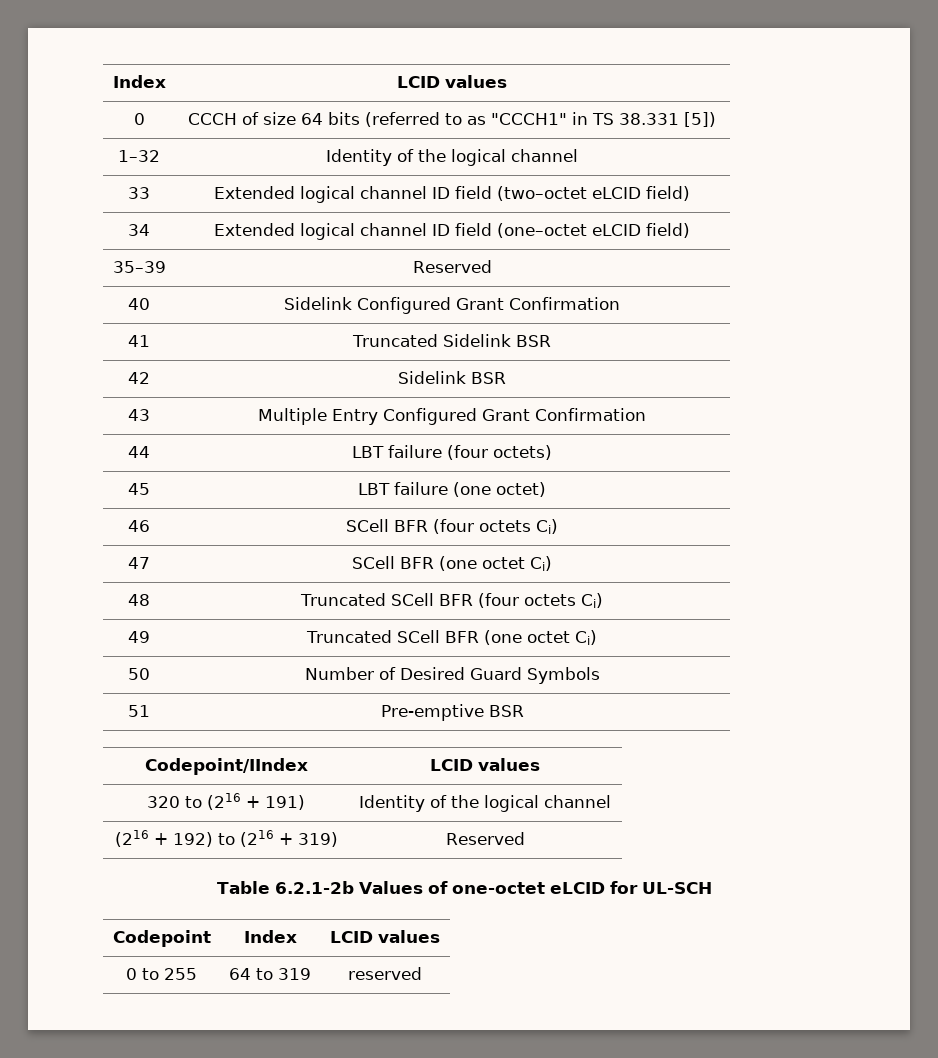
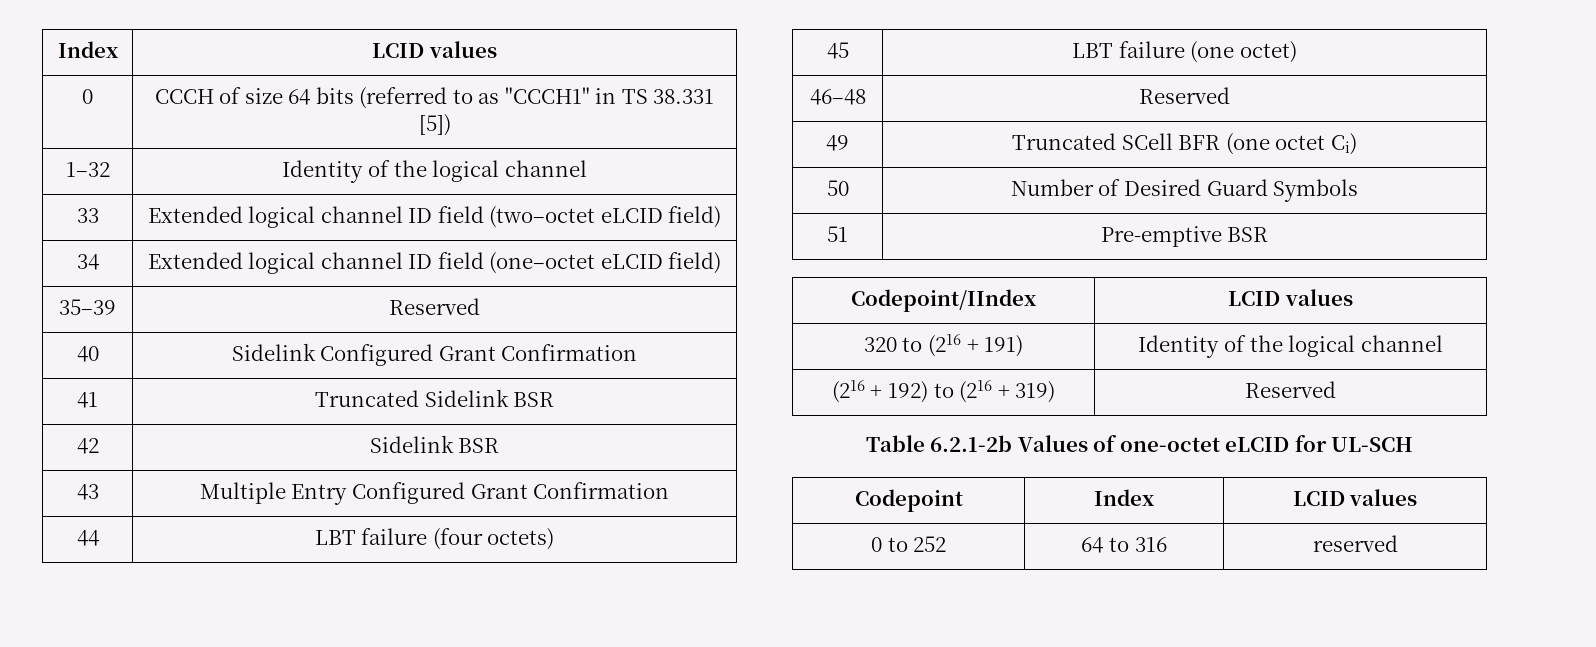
- 46 | SCell BFR (four octets Ci)
- 47 | SCell BFR (one octet Ci)
- 48 | Truncated SCell BFR (four octets Ci)
+ 46–48 | Reserved
- 0 to 255 | 64 to 319 | reserved
+ 0 to 252 | 64 to 316 | reserved

